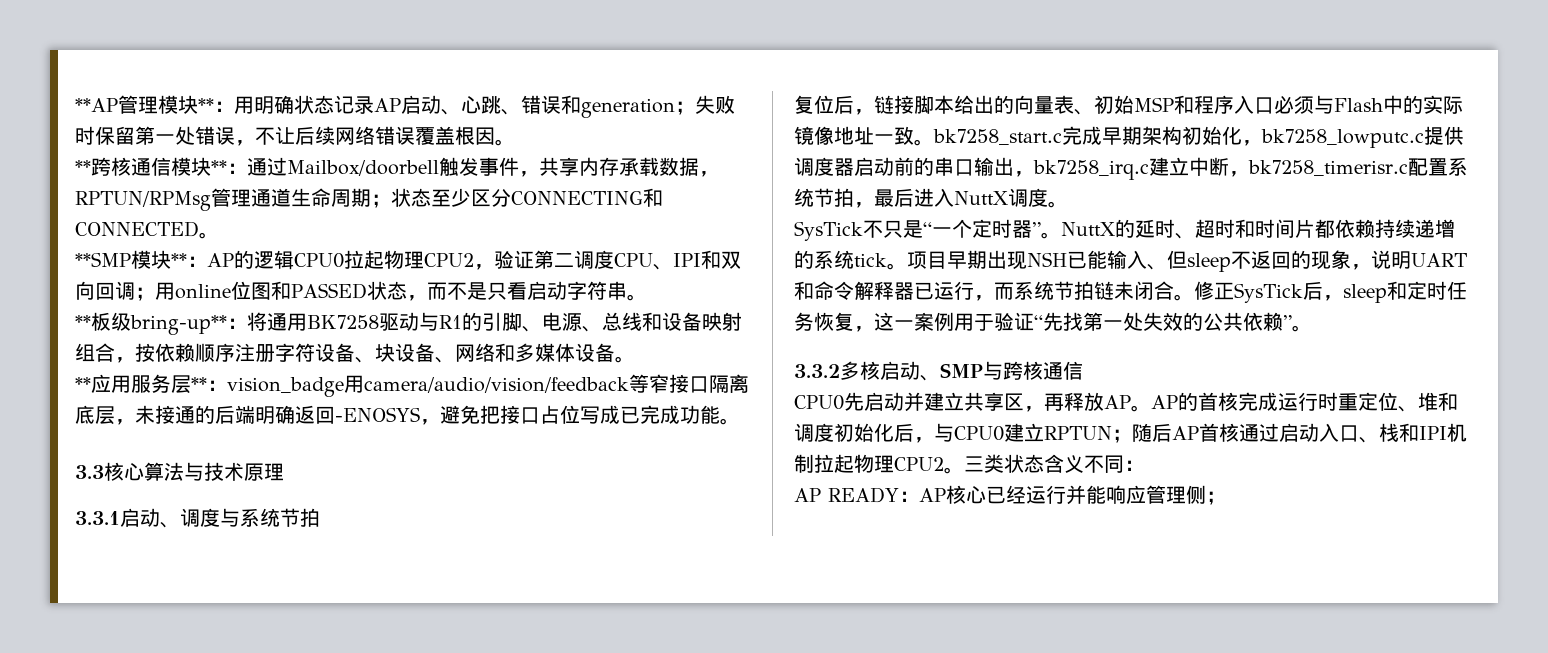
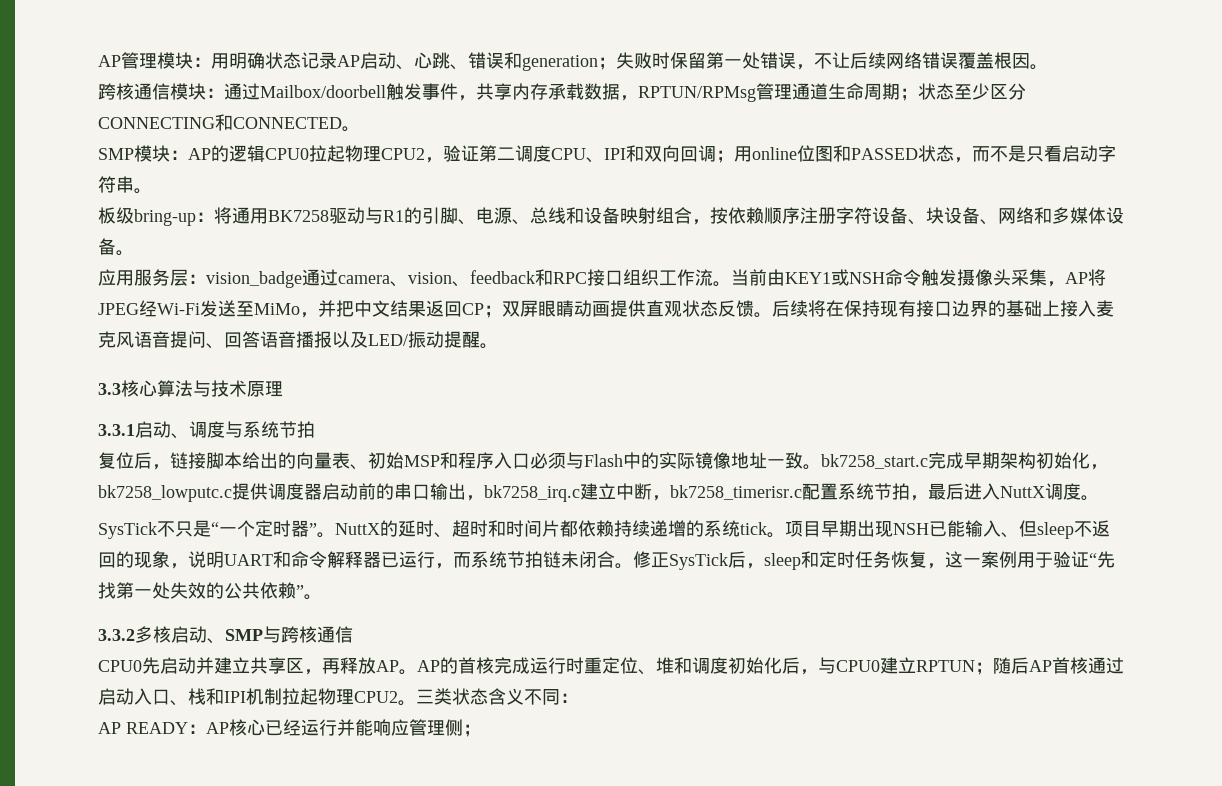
- **AP管理模块**：用明确状态记录AP启动、心跳、错误和generation；失败时保留第一处错误，不让后续网络错误覆盖根因。
+ AP管理模块：用明确状态记录AP启动、心跳、错误和generation；失败时保留第一处错误，不让后续网络错误覆盖根因。
- **跨核通信模块**：通过Mailbox/doorbell触发事件，共享内存承载数据，RPTUN/RPMsg管理通道生命周期；状态至少区分CONNECTING和CONNECTED。
+ 跨核通信模块：通过Mailbox/doorbell触发事件，共享内存承载数据，RPTUN/RPMsg管理通道生命周期；状态至少区分CONNECTING和CONNECTED。
- **SMP模块**：AP的逻辑CPU0拉起物理CPU2，验证第二调度CPU、IPI和双向回调；用online位图和PASSED状态，而不是只看启动字符串。
+ SMP模块：AP的逻辑CPU0拉起物理CPU2，验证第二调度CPU、IPI和双向回调；用online位图和PASSED状态，而不是只看启动字符串。
- **板级bring-up**：将通用BK7258驱动与R1的引脚、电源、总线和设备映射组合，按依赖顺序注册字符设备、块设备、网络和多媒体设备。
+ 板级bring-up：将通用BK7258驱动与R1的引脚、电源、总线和设备映射组合，按依赖顺序注册字符设备、块设备、网络和多媒体设备。
- **应用服务层**：vision_badge用camera/audio/vision/feedback等窄接口隔离底层，未接通的后端明确返回-ENOSYS，避免把接口占位写成已完成功能。
+ 应用服务层：vision_badge通过camera、vision、feedback和RPC接口组织工作流。当前由KEY1或NSH命令触发摄像头采集，AP将JPEG经Wi-Fi发送至MiMo，并把中文结果返回CP；双屏眼睛动画提供直观状态反馈。后续将在保持现有接口边界的基础上接入麦克风语音提问、回答语音播报以及LED/振动提醒。

